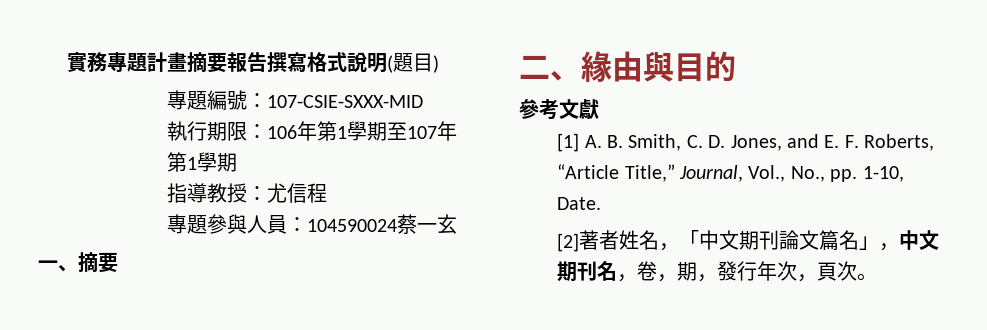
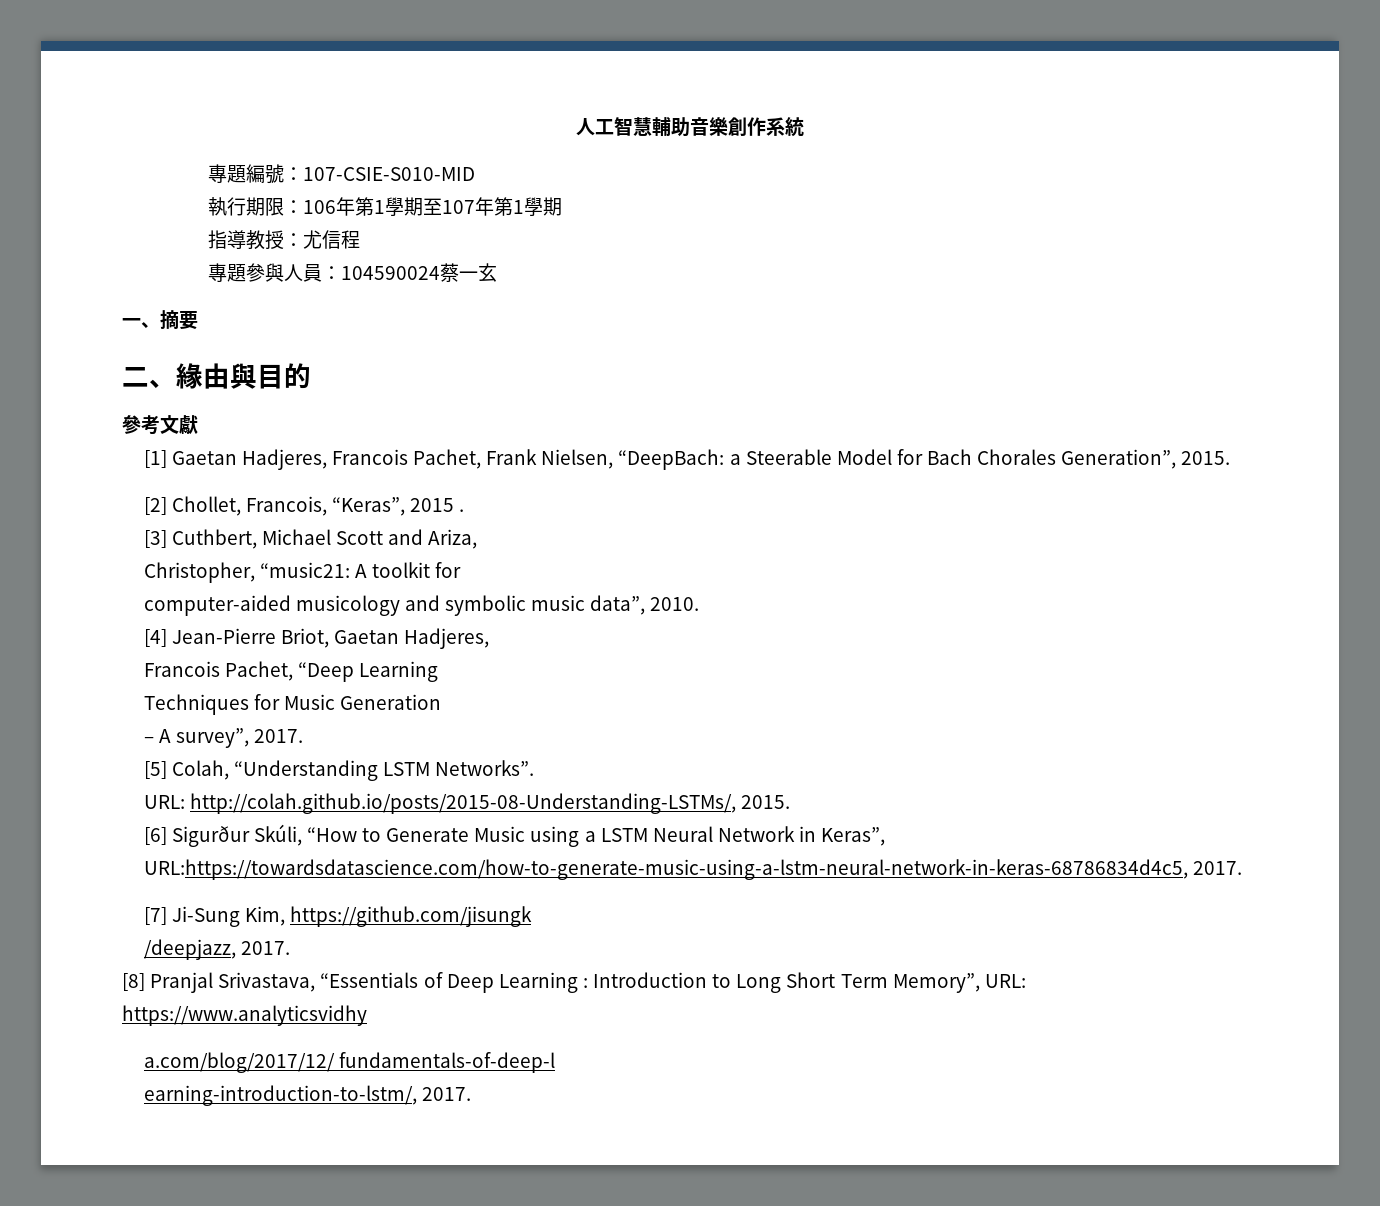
- 實務專題計畫摘要報告撰寫格式說明(題目)
+ 人工智慧輔助音樂創作系統
- 專題編號：107-CSIE-SXXX-MID
+ 專題編號：107-CSIE-S010-MID
- [1] A. B. Smith, C. D. Jones, and E. F. Roberts, “Article Title,” Journal, Vol., No., pp. 1-10, Date.
- [2]著者姓名，「中文期刊論文篇名」，中文期刊名，卷，期，發行年次，頁次。
+ [1] Gaetan Hadjeres, Francois Pachet, Frank Nielsen, “DeepBach: a Steerable Model for Bach Chorales Generation”, 2015.
+ [2] Chollet, Francois, “Keras”, 2015 .
+ [3] Cuthbert, Michael Scott and Ariza,
+ Christopher, “music21: A toolkit for
+ computer-aided musicology and symbolic music data”, 2010.
+ [4] Jean-Pierre Briot, Gaetan Hadjeres,
+ Francois Pachet, “Deep Learning
+ Techniques for Music Generation
+ – A survey”, 2017.
+ [5] Colah, “Understanding LSTM Networks”.
+ URL: http://colah.github.io/posts/2015-08-Understanding-LSTMs/, 2015.
+ [6] Sigurður Skúli, “How to Generate Music using a LSTM Neural Network in Keras”, URL:https://towardsdatascience.com/how-to-generate-music-using-a-lstm-neural-network-in-keras-68786834d4c5, 2017.
+ [7] Ji-Sung Kim, https://github.com/jisungk
+ /deepjazz, 2017.
+ [8] Pranjal Srivastava, “Essentials of Deep Learning : Introduction to Long Short Term Memory”, URL: https://www.analyticsvidhy
+ a.com/blog/2017/12/ fundamentals-of-deep-l
+ earning-introduction-to-lstm/, 2017.

